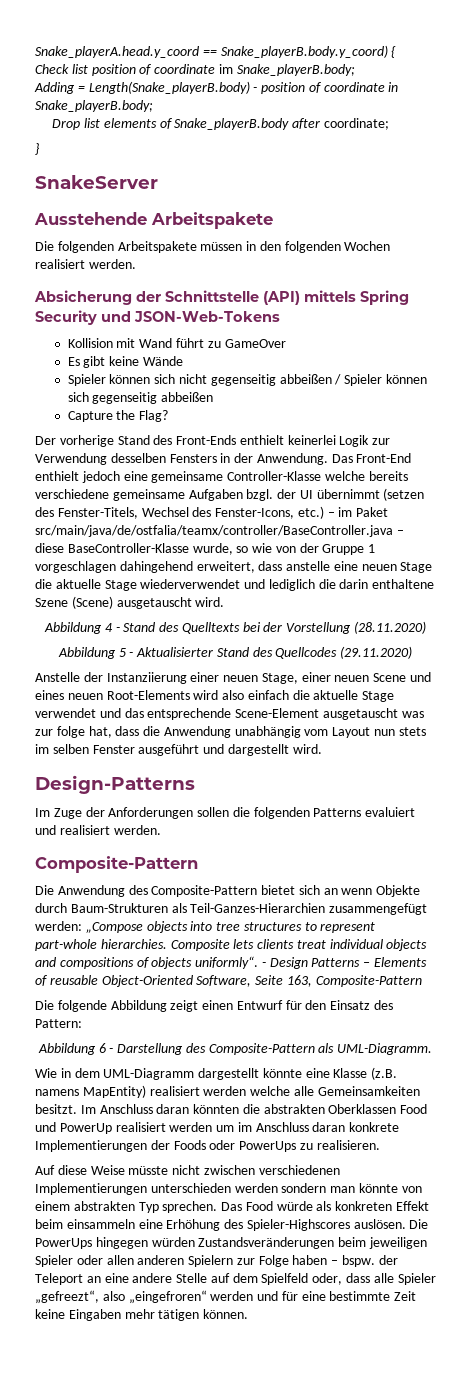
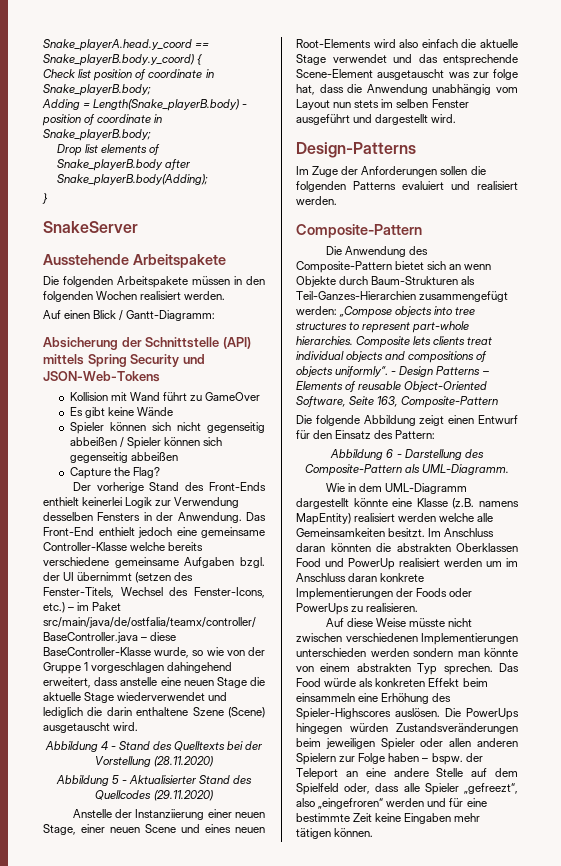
- Check list position of coordinate im Snake_playerB.body;
+ Check list position of coordinate in Snake_playerB.body;
- Drop list elements of Snake_playerB.body after coordinate;
+ Drop list elements of Snake_playerB.body after Snake_playerB.body(Adding);
+ Auf einen Blick / Gantt-Diagramm:

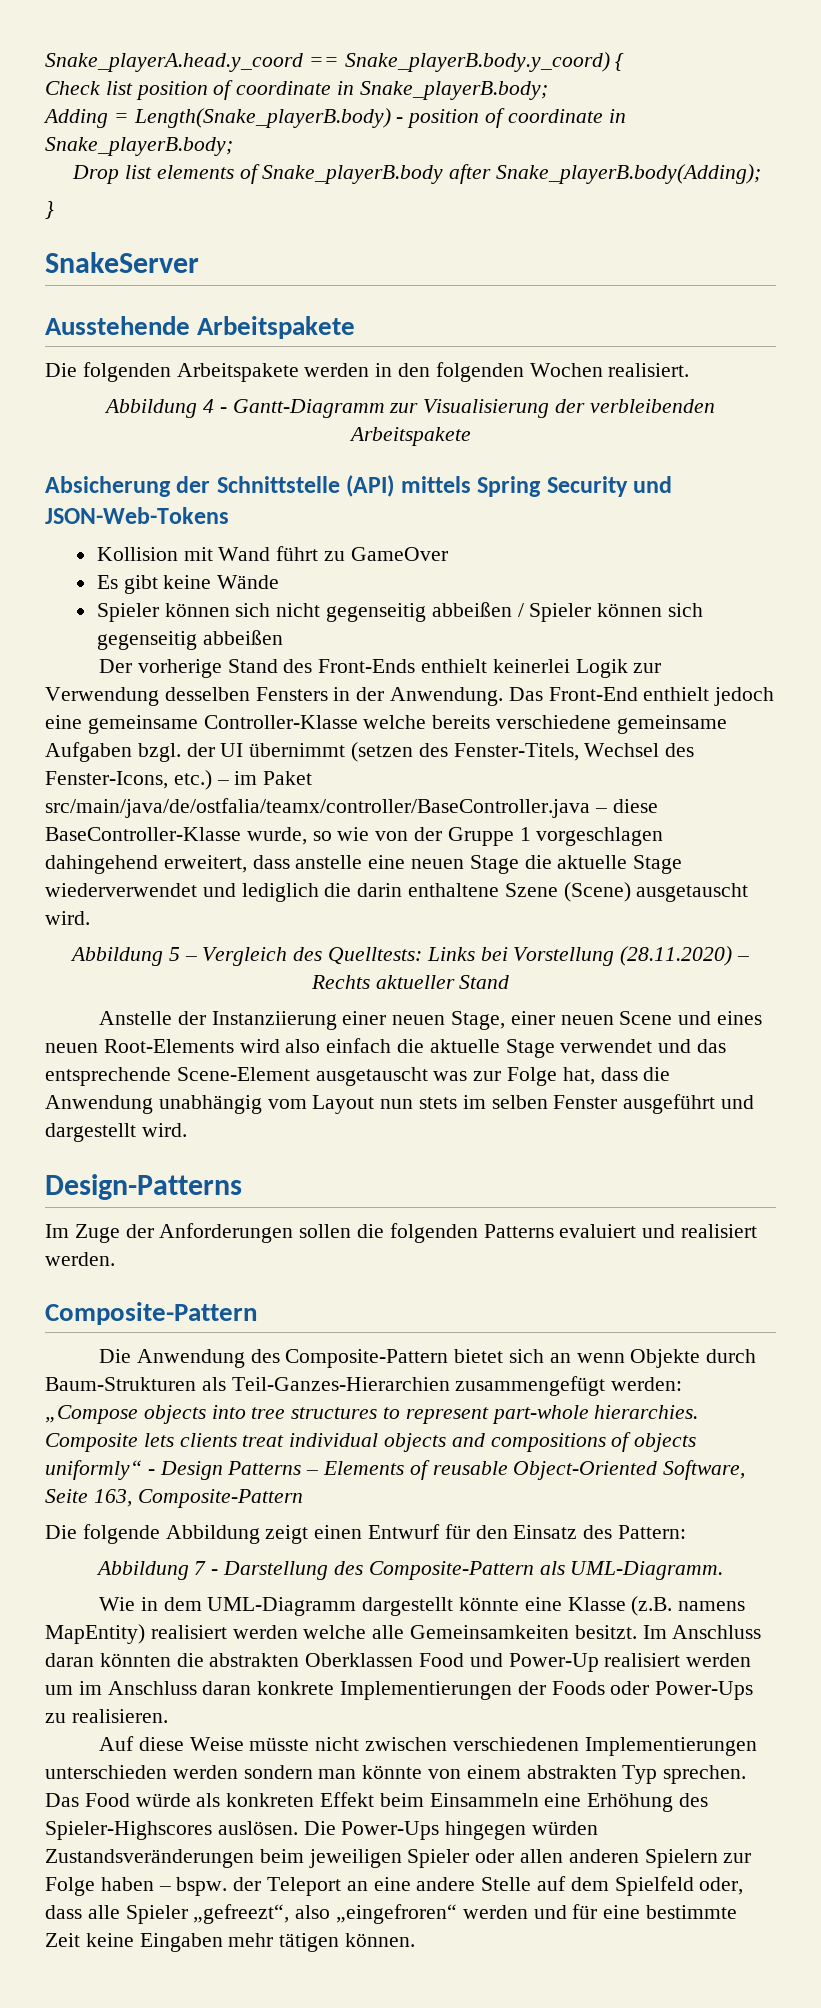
- Die folgenden Arbeitspakete müssen in den folgenden Wochen realisiert werden.
- Auf einen Blick / Gantt-Diagramm:
+ Die folgenden Arbeitspakete werden in den folgenden Wochen realisiert.
+ Abbildung 4 - Gantt-Diagramm zur Visualisierung der verbleibenden Arbeitspakete
- Capture the Flag?
- Abbildung 4 - Stand des Quelltexts bei der Vorstellung (28.11.2020)
- Abbildung 5 - Aktualisierter Stand des Quellcodes (29.11.2020)
+ Abbildung 5 – Vergleich des Quelltests: Links bei Vorstellung (28.11.2020) – Rechts aktueller Stand
- Anstelle der Instanziierung einer neuen Stage, einer neuen Scene und eines neuen Root-Elements wird also einfach die aktuelle Stage verwendet und das entsprechende Scene-Element ausgetauscht was zur folge hat, dass die Anwendung unabhängig vom Layout nun stets im selben Fenster ausgeführt und dargestellt wird.
+ Anstelle der Instanziierung einer neuen Stage, einer neuen Scene und eines neuen Root-Elements wird also einfach die aktuelle Stage verwendet und das entsprechende Scene-Element ausgetauscht was zur Folge hat, dass die Anwendung unabhängig vom Layout nun stets im selben Fenster ausgeführt und dargestellt wird.
- Composite lets clients treat individual objects and compositions of objects uniformly“. - Design Patterns – Elements of reusable Object-Oriented Software, Seite 163, Composite-Pattern
+ Composite lets clients treat individual objects and compositions of objects uniformly“ - Design Patterns – Elements of reusable Object-Oriented Software, Seite 163, Composite-Pattern
- Abbildung 6 - Darstellung des Composite-Pattern als UML-Diagramm.
+ Abbildung 7 - Darstellung des Composite-Pattern als UML-Diagramm.
- Im Anschluss daran könnten die abstrakten Oberklassen Food und PowerUp realisiert werden um im Anschluss daran konkrete Implementierungen der Foods oder PowerUps zu realisieren.
+ Im Anschluss daran könnten die abstrakten Oberklassen Food und Power-Up realisiert werden um im Anschluss daran konkrete Implementierungen der Foods oder Power-Ups zu realisieren.
- Das Food würde als konkreten Effekt beim einsammeln eine Erhöhung des Spieler-Highscores auslösen.
+ Das Food würde als konkreten Effekt beim Einsammeln eine Erhöhung des Spieler-Highscores auslösen.
- Die PowerUps hingegen würden Zustandsveränderungen beim jeweiligen Spieler oder allen anderen Spielern zur Folge haben – bspw. der Teleport an eine andere Stelle auf dem Spielfeld oder, dass alle Spieler „gefreezt“, also „eingefroren“ werden und für eine bestimmte Zeit keine Eingaben mehr tätigen können.
+ Die Power-Ups hingegen würden Zustandsveränderungen beim jeweiligen Spieler oder allen anderen Spielern zur Folge haben – bspw. der Teleport an eine andere Stelle auf dem Spielfeld oder, dass alle Spieler „gefreezt“, also „eingefroren“ werden und für eine bestimmte Zeit keine Eingaben mehr tätigen können.

